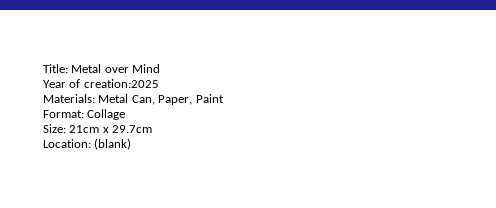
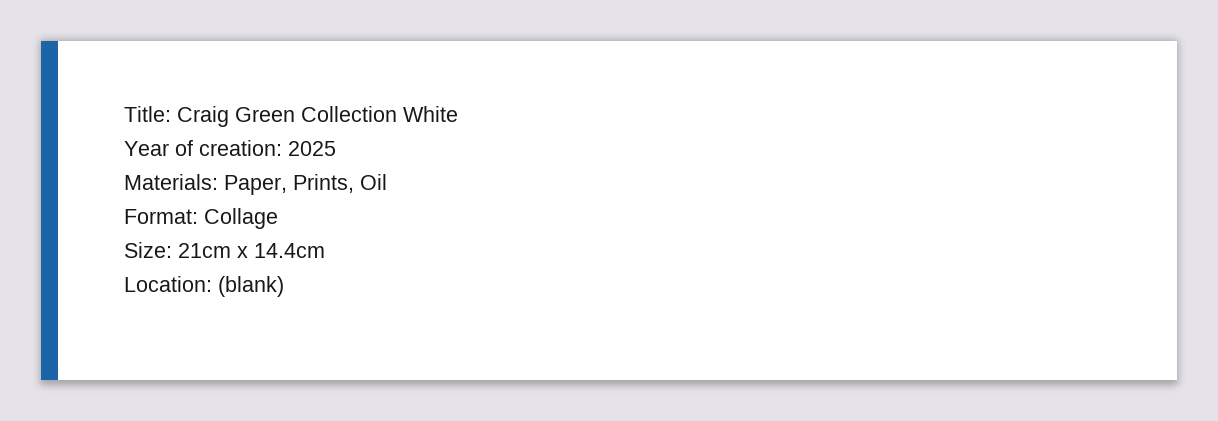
- Title: Metal over Mind
+ Title: Craig Green Collection White
- Year of creation:2025
+ Year of creation: 2025
- Materials: Metal Can, Paper, Paint
+ Materials: Paper, Prints, Oil
- Size: 21cm x 29.7cm
+ Size: 21cm x 14.4cm

